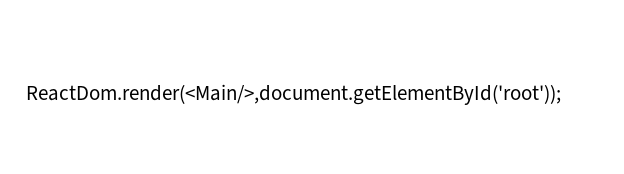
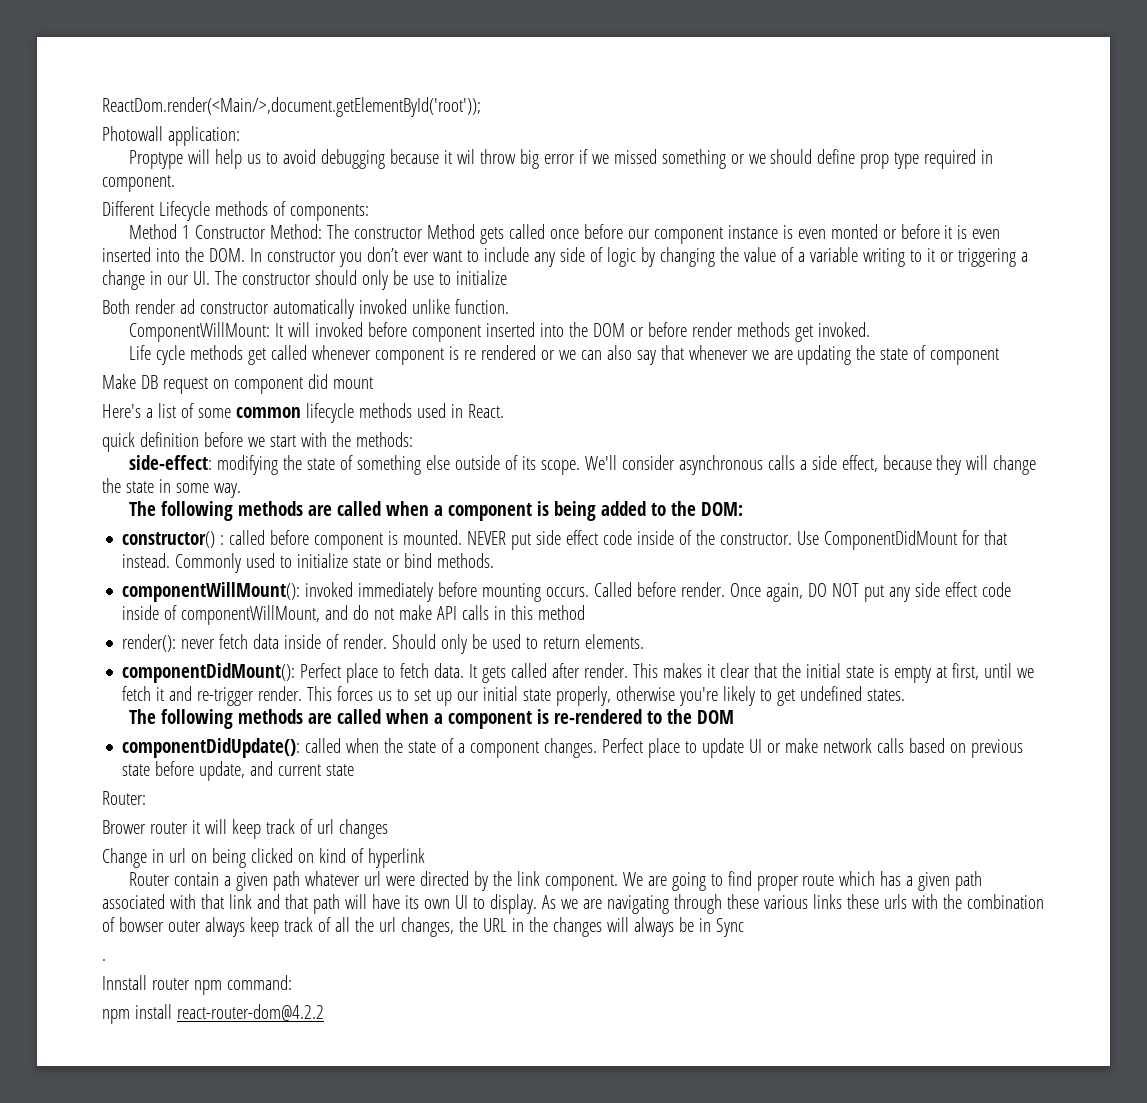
+ Photowall application:
+ Proptype will help us to avoid debugging because it wil throw big error if we missed something or we should define prop type required in component.
+ Different Lifecycle methods of components:
+ Method 1 Constructor Method: The constructor Method gets called once before our component instance is even monted or before it is even inserted into the DOM. In constructor you don’t ever want to include any side of logic by changing the value of a variable writing to it or triggering a change in our UI. The constructor should only be use to initialize
+ Both render ad constructor automatically invoked unlike function.
+ ComponentWillMount: It will invoked before component inserted into the DOM or before render methods get invoked.
+ Life cycle methods get called whenever component is re rendered or we can also say that whenever we are updating the state of component
+ Make DB request on component did mount
+ Here's a list of some common lifecycle methods used in React.
+ quick definition before we start with the methods:
+ side-effect: modifying the state of something else outside of its scope. We'll consider asynchronous calls a side effect, because they will change the state in some way.
+ The following methods are called when a component is being added to the DOM:
+ constructor() : called before component is mounted. NEVER put side effect code inside of the constructor. Use ComponentDidMount for that instead. Commonly used to initialize state or bind methods.
+ componentWillMount(): invoked immediately before mounting occurs. Called before render. Once again, DO NOT put any side effect code inside of componentWillMount, and do not make API calls in this method
+ render(): never fetch data inside of render. Should only be used to return elements.
+ componentDidMount(): Perfect place to fetch data. It gets called after render. This makes it clear that the initial state is empty at first, until we fetch it and re-trigger render. This forces us to set up our initial state properly, otherwise you're likely to get undefined states.
+ The following methods are called when a component is re-rendered to the DOM
+ componentDidUpdate(): called when the state of a component changes. Perfect place to update UI or make network calls based on previous state before update, and current state
+ Router:
+ Brower router it will keep track of url changes
+ Change in url on being clicked on kind of hyperlink
+ Router contain a given path whatever url were directed by the link component. We are going to find proper route which has a given path associated with that link and that path will have its own UI to display. As we are navigating through these various links these urls with the combination of bowser outer always keep track of all the url changes, the URL in the changes will always be in Sync
+ .
+ Innstall router npm command:
+ npm install react-router-dom@4.2.2

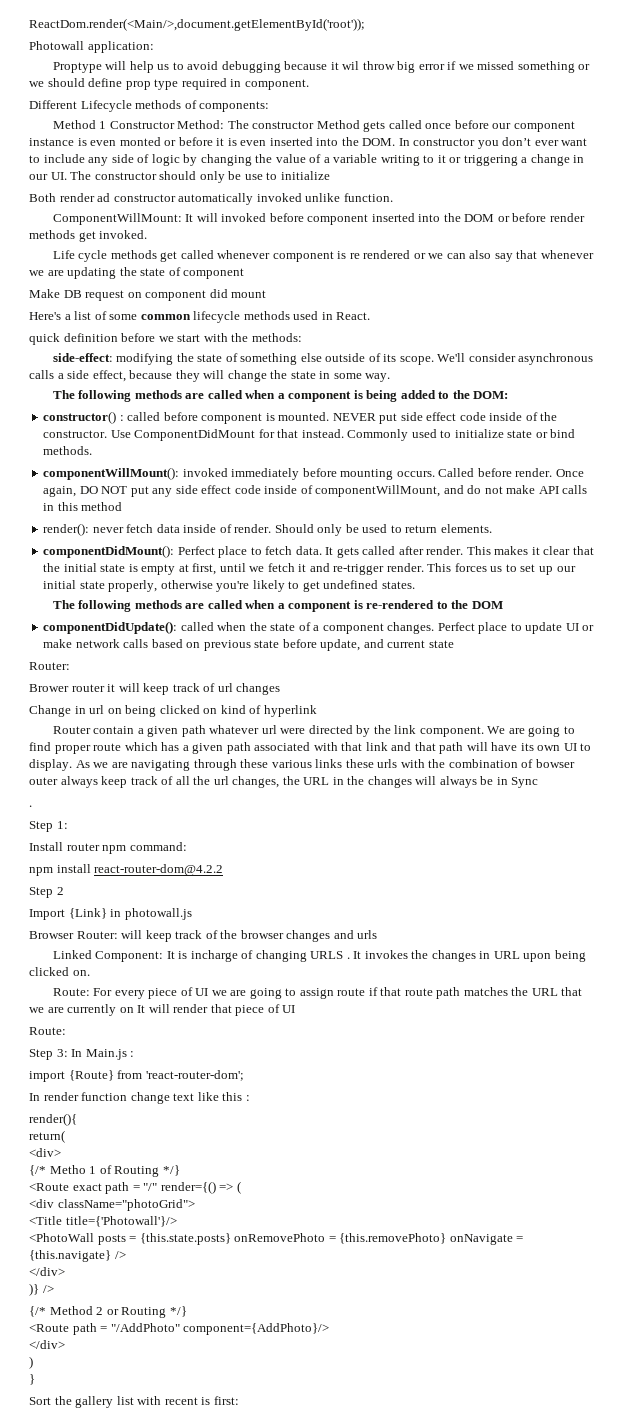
- Innstall router npm command:
+ Step 1:
+ Install router npm command:
+ Step 2
+ Import {Link} in photowall.js
+ Browser Router: will keep track of the browser changes and urls
+ Linked Component: It is incharge of changing URLS . It invokes the changes in URL upon being clicked on.
+ Route: For every piece of UI we are going to assign route if that route path matches the URL that we are currently on It will render that piece of UI
+ Route:
+ Step 3: In Main.js :
+ import {Route} from 'react-router-dom';
+ In render function change text like this :
+ render(){
+ return(
+ <div>
+ {/* Metho 1 of Routing */}
+ <Route exact path = "/" render={() => (
+ <div className="photoGrid">
+ <Title title={'Photowall'}/>
+ <PhotoWall posts = {this.state.posts} onRemovePhoto = {this.removePhoto} onNavigate = {this.navigate} />
+ </div>
+ )} />
+ {/* Method 2 or Routing */}
+ <Route path = "/AddPhoto" component={AddPhoto}/>
+ </div>
+ )
+ }
+ Sort the gallery list with recent is first:

